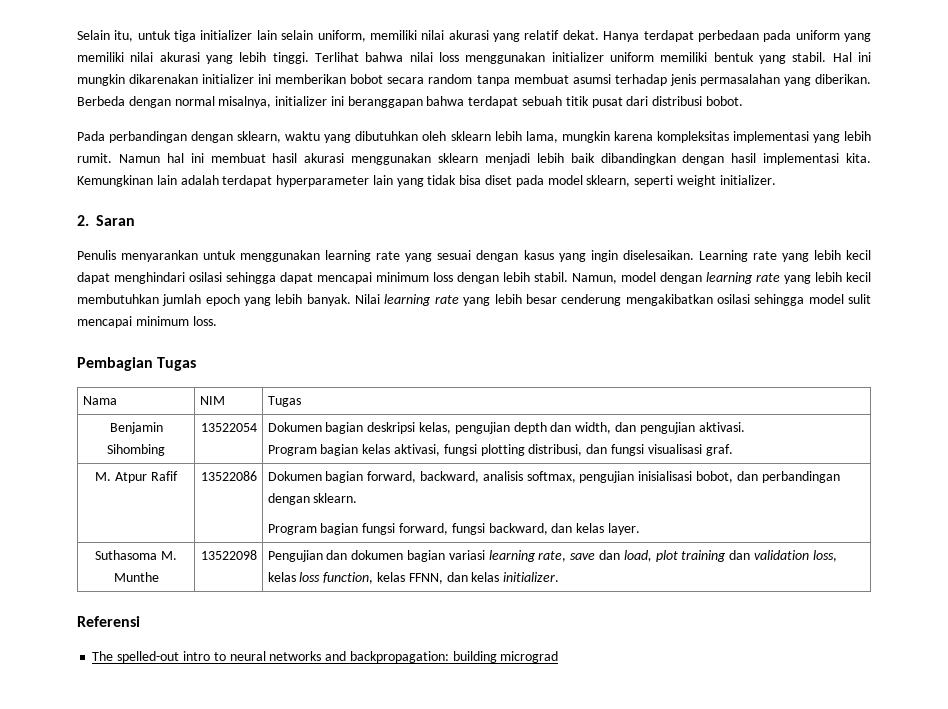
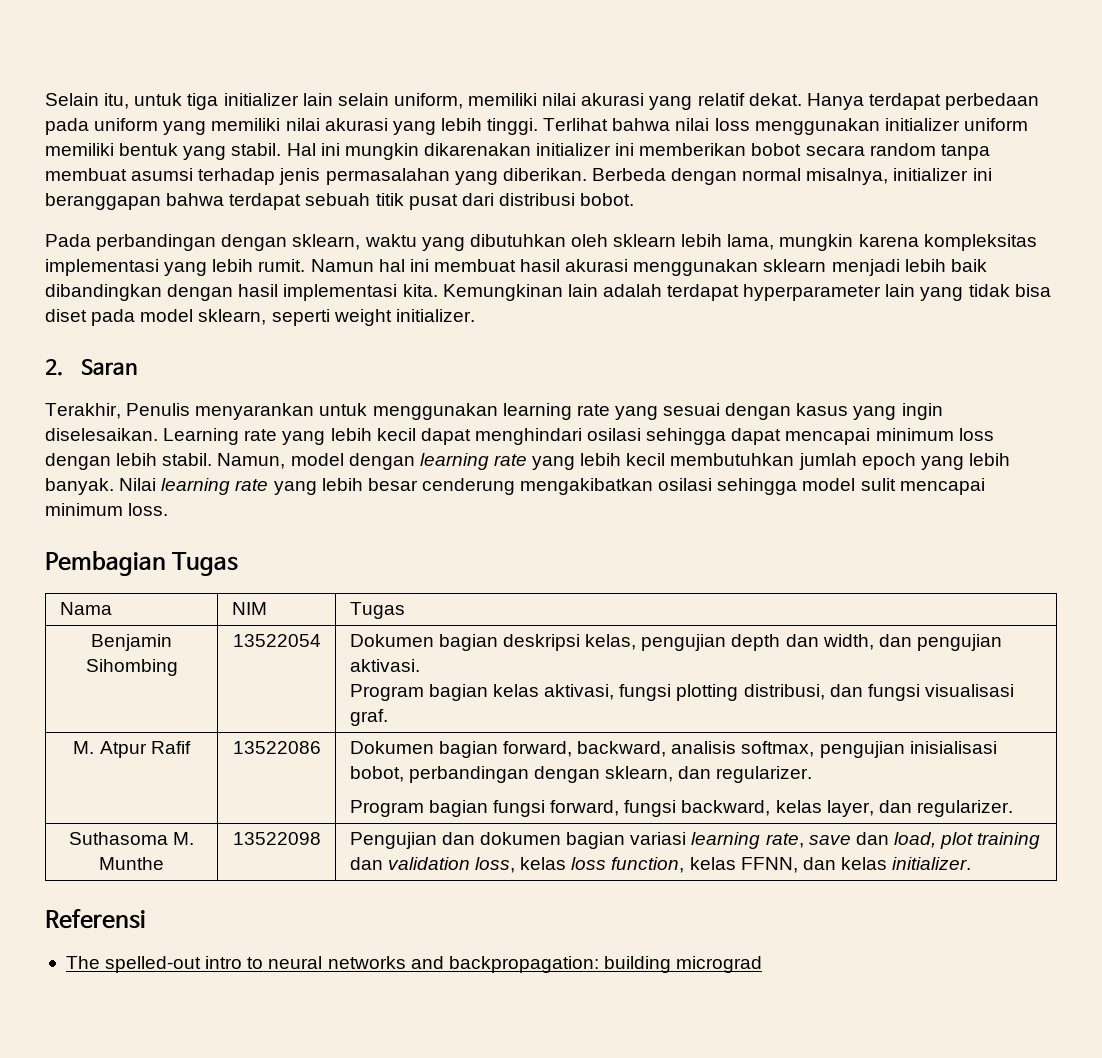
- Penulis menyarankan untuk menggunakan learning rate yang sesuai dengan kasus yang ingin diselesaikan.
+ Terakhir, Penulis menyarankan untuk menggunakan learning rate yang sesuai dengan kasus yang ingin diselesaikan.
- M. Atpur Rafif | 13522086 | Dokumen bagian forward, backward, analisis softmax, pengujian inisialisasi bobot, dan perbandingan dengan sklearn.
- Program bagian fungsi forward, fungsi backward, dan kelas layer.
+ M. Atpur Rafif | 13522086 | Dokumen bagian forward, backward, analisis softmax, pengujian inisialisasi bobot, perbandingan dengan sklearn, dan regularizer.
+ Program bagian fungsi forward, fungsi backward, kelas layer, dan regularizer.

